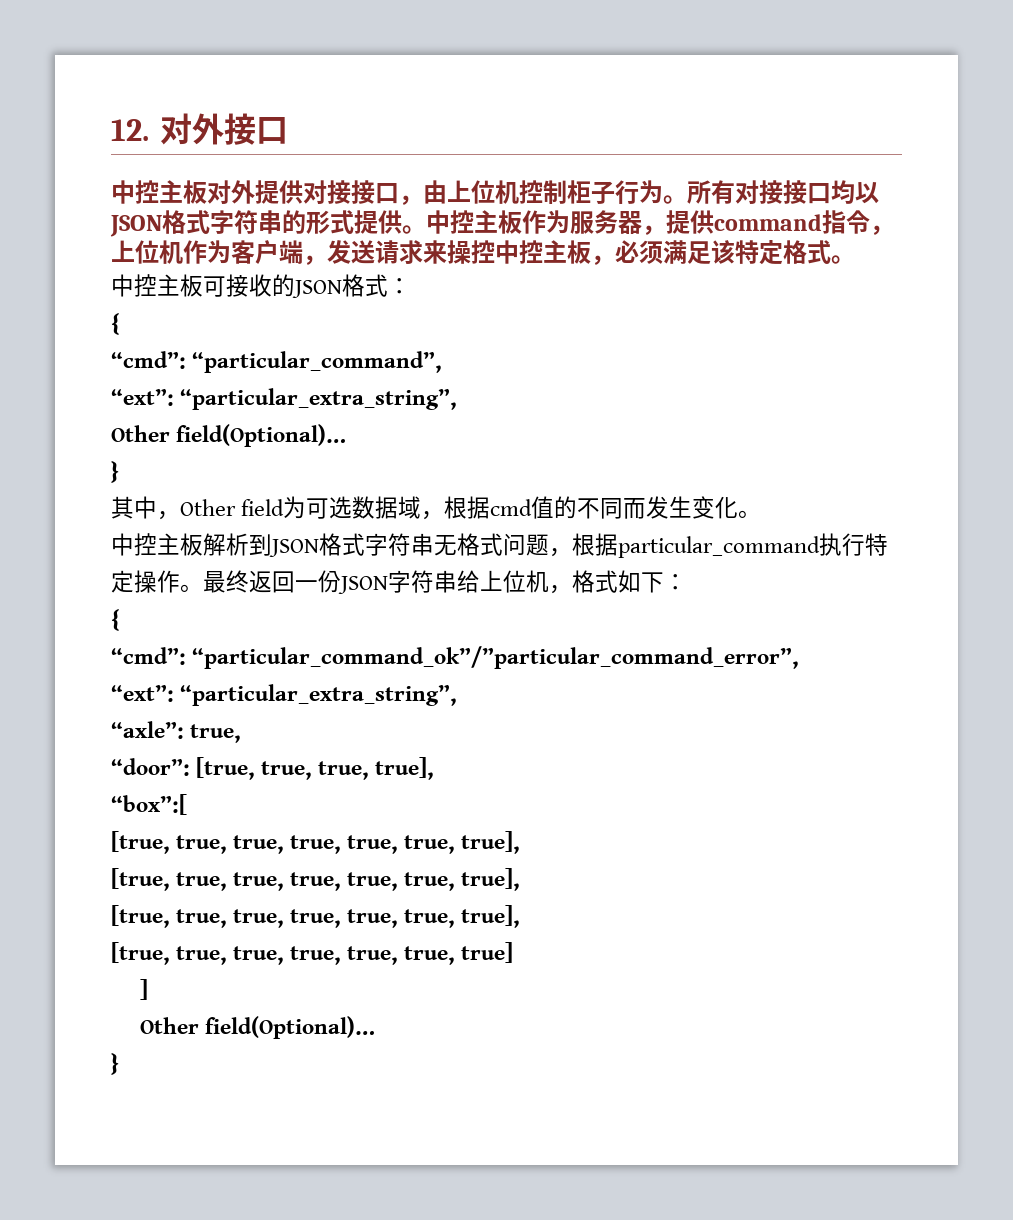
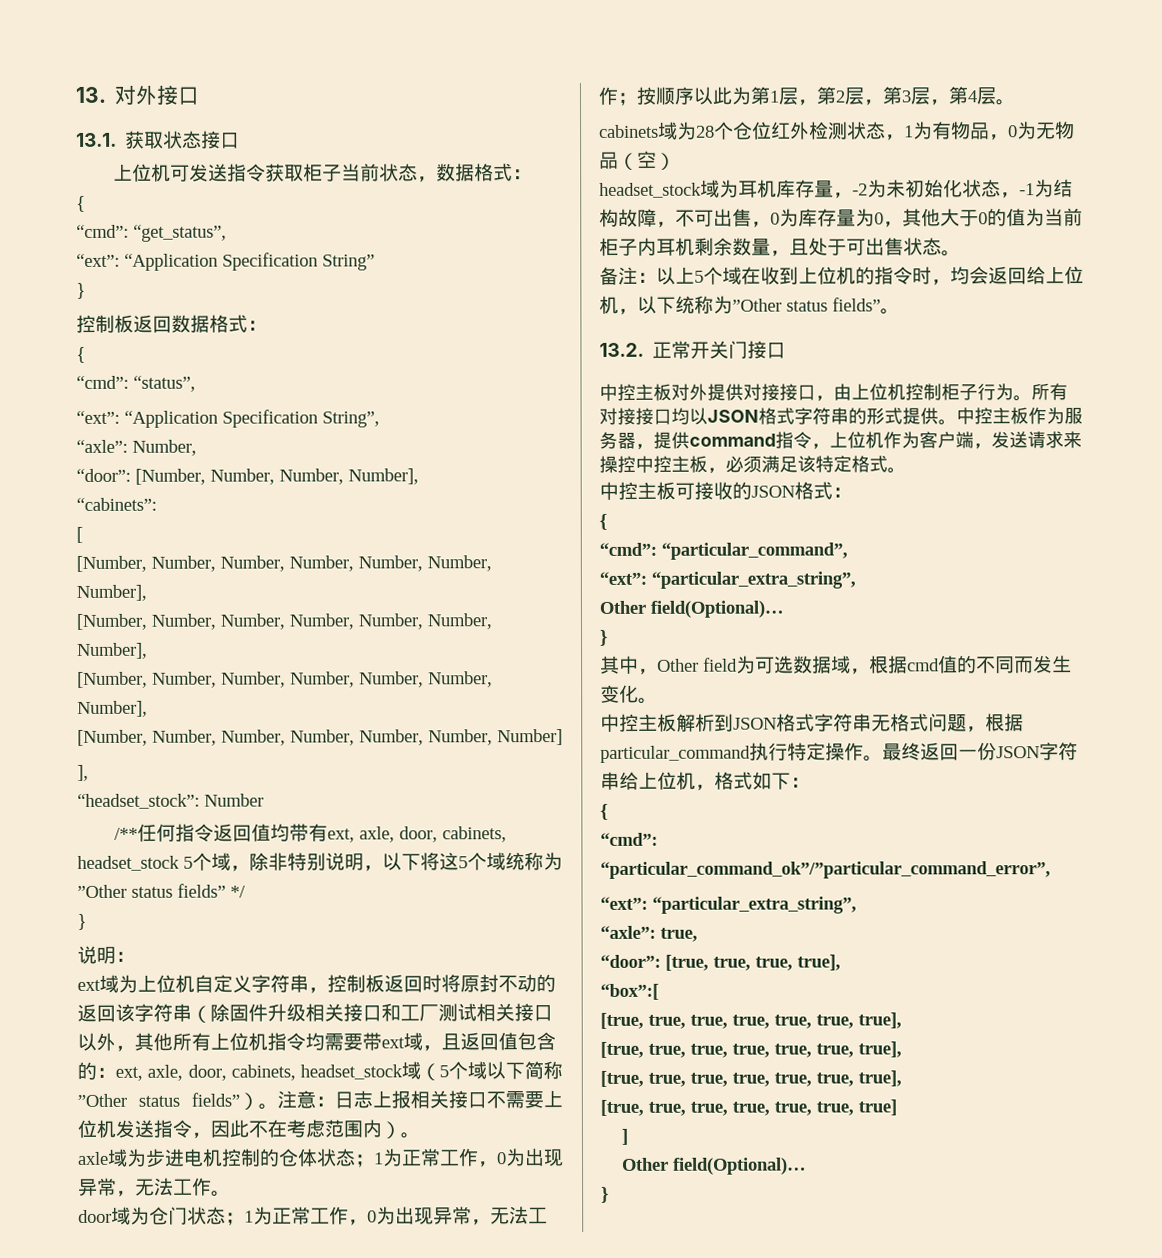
- 12.对外接口
+ 13.对外接口
+ 13.1.获取状态接口
+ 上位机可发送指令获取柜子当前状态，数据格式：
+ {
+ “cmd”: “get_status”,
+ “ext”: “Application Specification String”
+ }
+ 控制板返回数据格式：
+ {
+ “cmd”: “status”,
+ “ext”: “Application Specification String”,
+ “axle”: Number,
+ “door”: [Number, Number, Number, Number],
+ “cabinets”:
+ [
+ [Number, Number, Number, Number, Number, Number, Number],
+ [Number, Number, Number, Number, Number, Number, Number],
+ [Number, Number, Number, Number, Number, Number, Number],
+ [Number, Number, Number, Number, Number, Number, Number]
+ ],
+ “headset_stock”: Number
+ /**任何指令返回值均带有ext, axle, door, cabinets, headset_stock 5个域，除非特别说明，以下将这5个域统称为”Other status fields” */
+ }
+ 说明：
+ ext域为上位机自定义字符串，控制板返回时将原封不动的返回该字符串（除固件升级相关接口和工厂测试相关接口以外，其他所有上位机指令均需要带ext域，且返回值包含的：ext, axle, door, cabinets, headset_stock域（5个域以下简称”Other status fields”）。注意：日志上报相关接口不需要上位机发送指令，因此不在考虑范围内）。
+ axle域为步进电机控制的仓体状态；1为正常工作，0为出现异常，无法工作。
+ door域为仓门状态；1为正常工作，0为出现异常，无法工作；按顺序以此为第1层，第2层，第3层，第4层。
+ cabinets域为28个仓位红外检测状态，1为有物品，0为无物品（空）
+ headset_stock域为耳机库存量，-2为未初始化状态，-1为结构故障，不可出售，0为库存量为0，其他大于0的值为当前柜子内耳机剩余数量，且处于可出售状态。
+ 备注：以上5个域在收到上位机的指令时，均会返回给上位机，以下统称为”Other status fields”。
+ 13.2.正常开关门接口

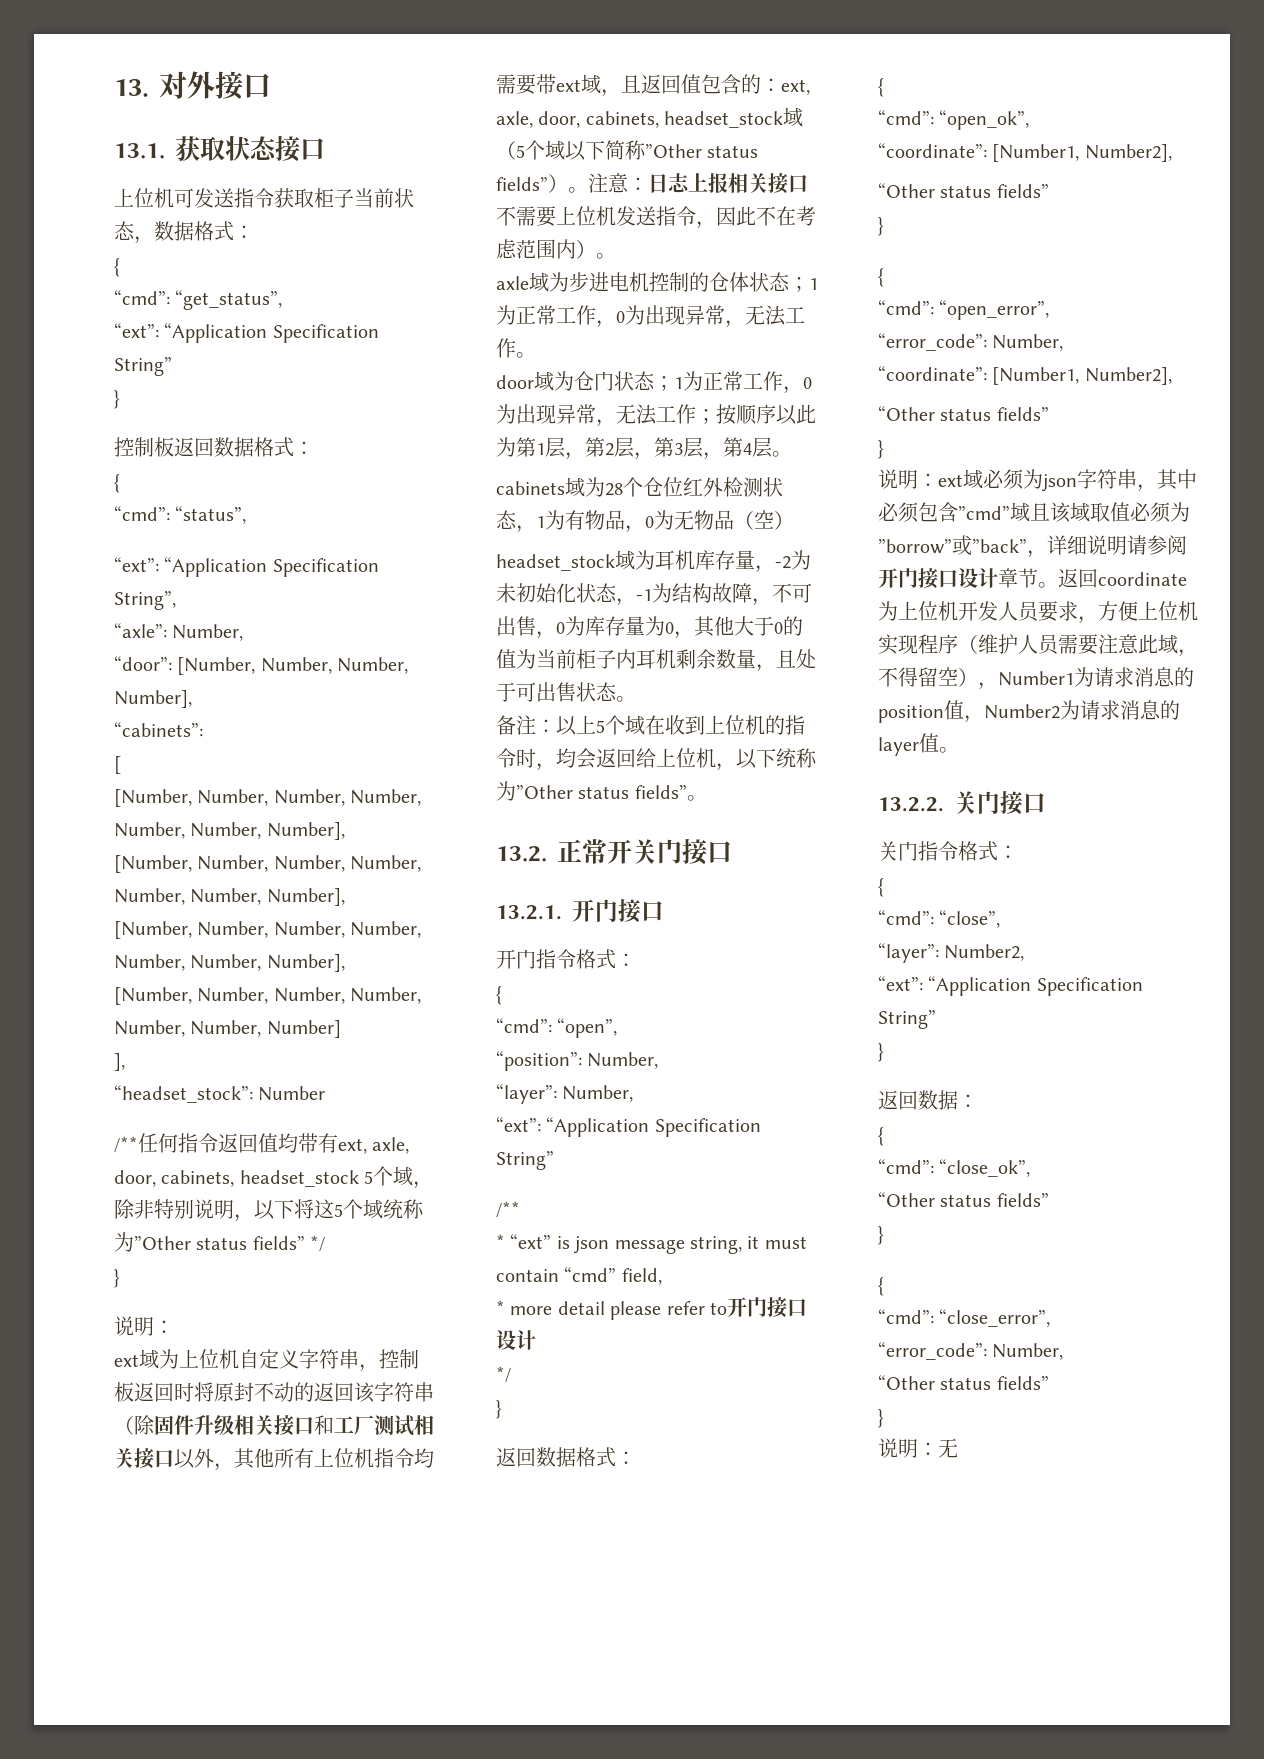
- 中控主板对外提供对接接口，由上位机控制柜子行为。所有对接接口均以JSON格式字符串的形式提供。中控主板作为服务器，提供command指令，上位机作为客户端，发送请求来操控中控主板，必须满足该特定格式。
- 中控主板可接收的JSON格式：
+ 13.2.1.开门接口
+ 开门指令格式：
  {
- “cmd”: “particular_command”,
- “ext”: “particular_extra_string”,
- Other field(Optional)…
+ “cmd”: “open”,
+ “position”: Number,
+ “layer”: Number,
+ “ext”: “Application Specification String”
+ /**
+ * “ext” is json message string, it must contain “cmd” field,
+ * more detail please refer to开门接口设计
+ */
  }
- 其中，Other field为可选数据域，根据cmd值的不同而发生变化。
- 中控主板解析到JSON格式字符串无格式问题，根据particular_command执行特定操作。最终返回一份JSON字符串给上位机，格式如下：
+ 返回数据格式：
  {
- “cmd”: “particular_command_ok”/”particular_command_error”,
- “ext”: “particular_extra_string”,
- “axle”: true,
- “door”: [true, true, true, true],
- “box”:[
- [true, true, true, true, true, true, true],
- [true, true, true, true, true, true, true],
- [true, true, true, true, true, true, true],
- [true, true, true, true, true, true, true]
- ]
- Other field(Optional)…
+ “cmd”: “open_ok”,
+ “coordinate”: [Number1, Number2],
+ “Other status fields”
  }
+ {
+ “cmd”: “open_error”,
+ “error_code”: Number,
+ “coordinate”: [Number1, Number2],
+ “Other status fields”
+ }
+ 说明：ext域必须为json字符串，其中必须包含”cmd”域且该域取值必须为”borrow”或”back”，详细说明请参阅开门接口设计章节。返回coordinate为上位机开发人员要求，方便上位机实现程序（维护人员需要注意此域，不得留空），Number1为请求消息的position值，Number2为请求消息的layer值。
+ 13.2.2.关门接口
+ 关门指令格式：
+ {
+ “cmd”: “close”,
+ “layer”: Number2,
+ “ext”: “Application Specification String”
+ }
+ 返回数据：
+ {
+ “cmd”: “close_ok”,
+ “Other status fields”
+ }
+ {
+ “cmd”: “close_error”,
+ “error_code”: Number,
+ “Other status fields”
+ }
+ 说明：无

